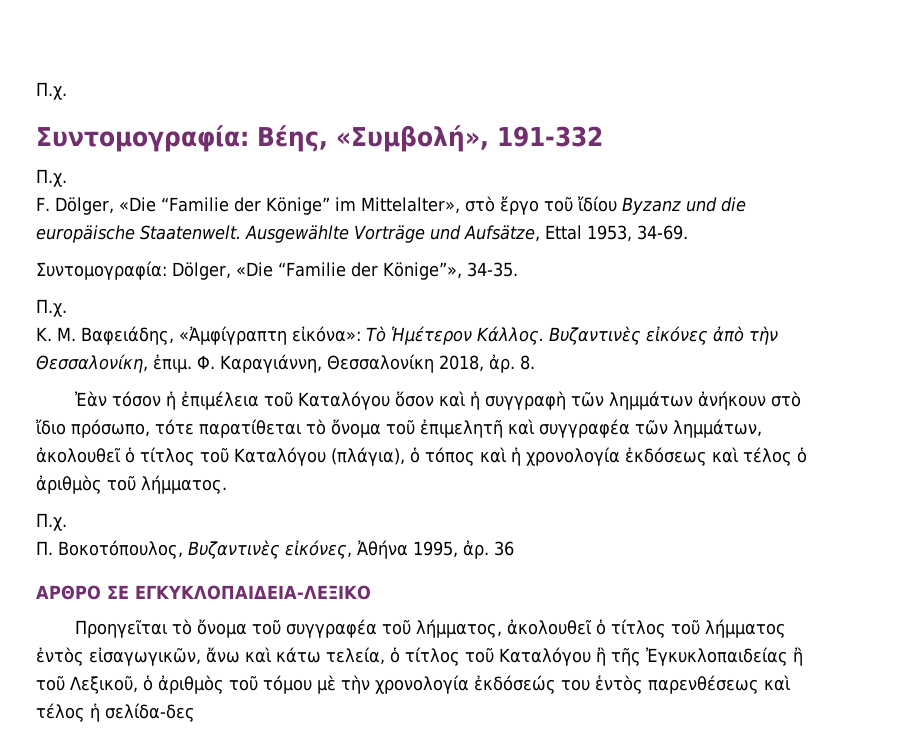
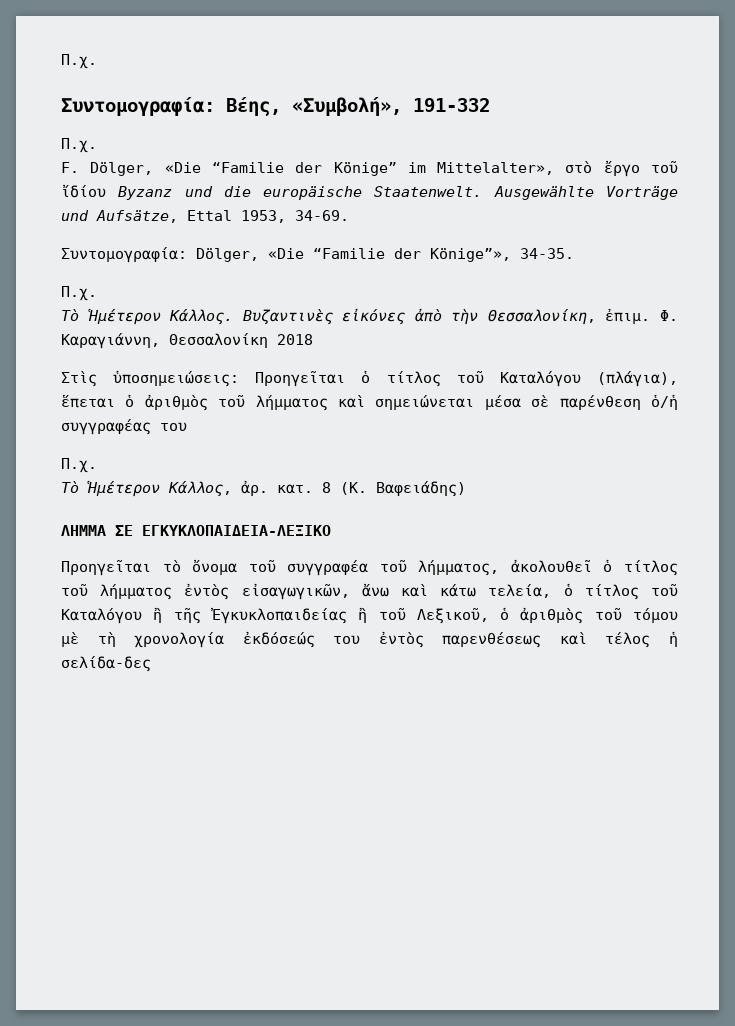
- Κ. Μ. Βαφειάδης, «Ἀμφίγραπτη εἰκόνα»: Τὸ Ἡμέτερον Κάλλος.
+ Τὸ Ἡμέτερον Κάλλος.
- Φ. Καραγιάννη, Θεσσαλονίκη 2018, ἀρ. 8.
- Ἐὰν τόσον ἡ ἐπιμέλεια τοῦ Καταλόγου ὅσον καὶ ἡ συγγραφὴ τῶν λημμάτων ἀνήκουν στὸ ἴδιο πρόσωπο, τότε παρατίθεται τὸ ὄνομα τοῦ ἐπιμελητῆ καὶ συγγραφέα τῶν λημμάτων, ἀκολουθεῖ ὁ τίτλος τοῦ Καταλόγου (πλάγια), ὁ τόπος καὶ ἡ χρονολογία ἐκδόσεως καὶ τέλος ὁ ἀριθμὸς τοῦ λήμματος.
+ Φ. Καραγιάννη, Θεσσαλονίκη 2018
+ Στὶς ὑποσημειώσεις: Προηγεῖται ὁ τίτλος τοῦ Καταλόγου (πλάγια), ἕπεται ὁ ἀριθμὸς τοῦ λήμματος καὶ σημειώνεται μέσα σὲ παρένθεση ὁ/ἡ συγγραφέας του
  Π.χ.
- Π. Βοκοτόπουλος, Βυζαντινὲς εἰκόνες, Ἀθήνα 1995, ἀρ. 36
- ΑΡΘΡΟ ΣΕ ΕΓΚΥΚΛΟΠΑΙΔΕΙΑ-ΛΕΞΙΚΟ
+ Τὸ Ἡμέτερον Κάλλος, ἀρ. κατ. 8 (Κ. Βαφειάδης)
+ ΛΗΜΜΑ ΣΕ ΕΓΚΥΚΛΟΠΑΙΔΕΙΑ-ΛΕΞΙΚΟ
- Προηγεῖται τὸ ὄνομα τοῦ συγγραφέα τοῦ λήμματος, ἀκολουθεῖ ὁ τίτλος τοῦ λήμματος ἐντὸς εἰσαγωγικῶν, ἄνω καὶ κάτω τελεία, ὁ τίτλος τοῦ Καταλόγου ἢ τῆς Ἐγκυκλοπαιδείας ἢ τοῦ Λεξικοῦ, ὁ ἀριθμὸς τοῦ τόμου μὲ τὴν χρονολογία ἐκδόσεώς του ἑντὸς παρενθέσεως καὶ τέλος ἡ σελίδα-δες
+ Προηγεῖται τὸ ὄνομα τοῦ συγγραφέα τοῦ λήμματος, ἀκολουθεῖ ὁ τίτλος τοῦ λήμματος ἐντὸς εἰσαγωγικῶν, ἄνω καὶ κάτω τελεία, ὁ τίτλος τοῦ Καταλόγου ἢ τῆς Ἐγκυκλοπαιδείας ἢ τοῦ Λεξικοῦ, ὁ ἀριθμὸς τοῦ τόμου μὲ τὴ χρονολογία ἐκδόσεώς του ἐντὸς παρενθέσεως καὶ τέλος ἡ σελίδα-δες

